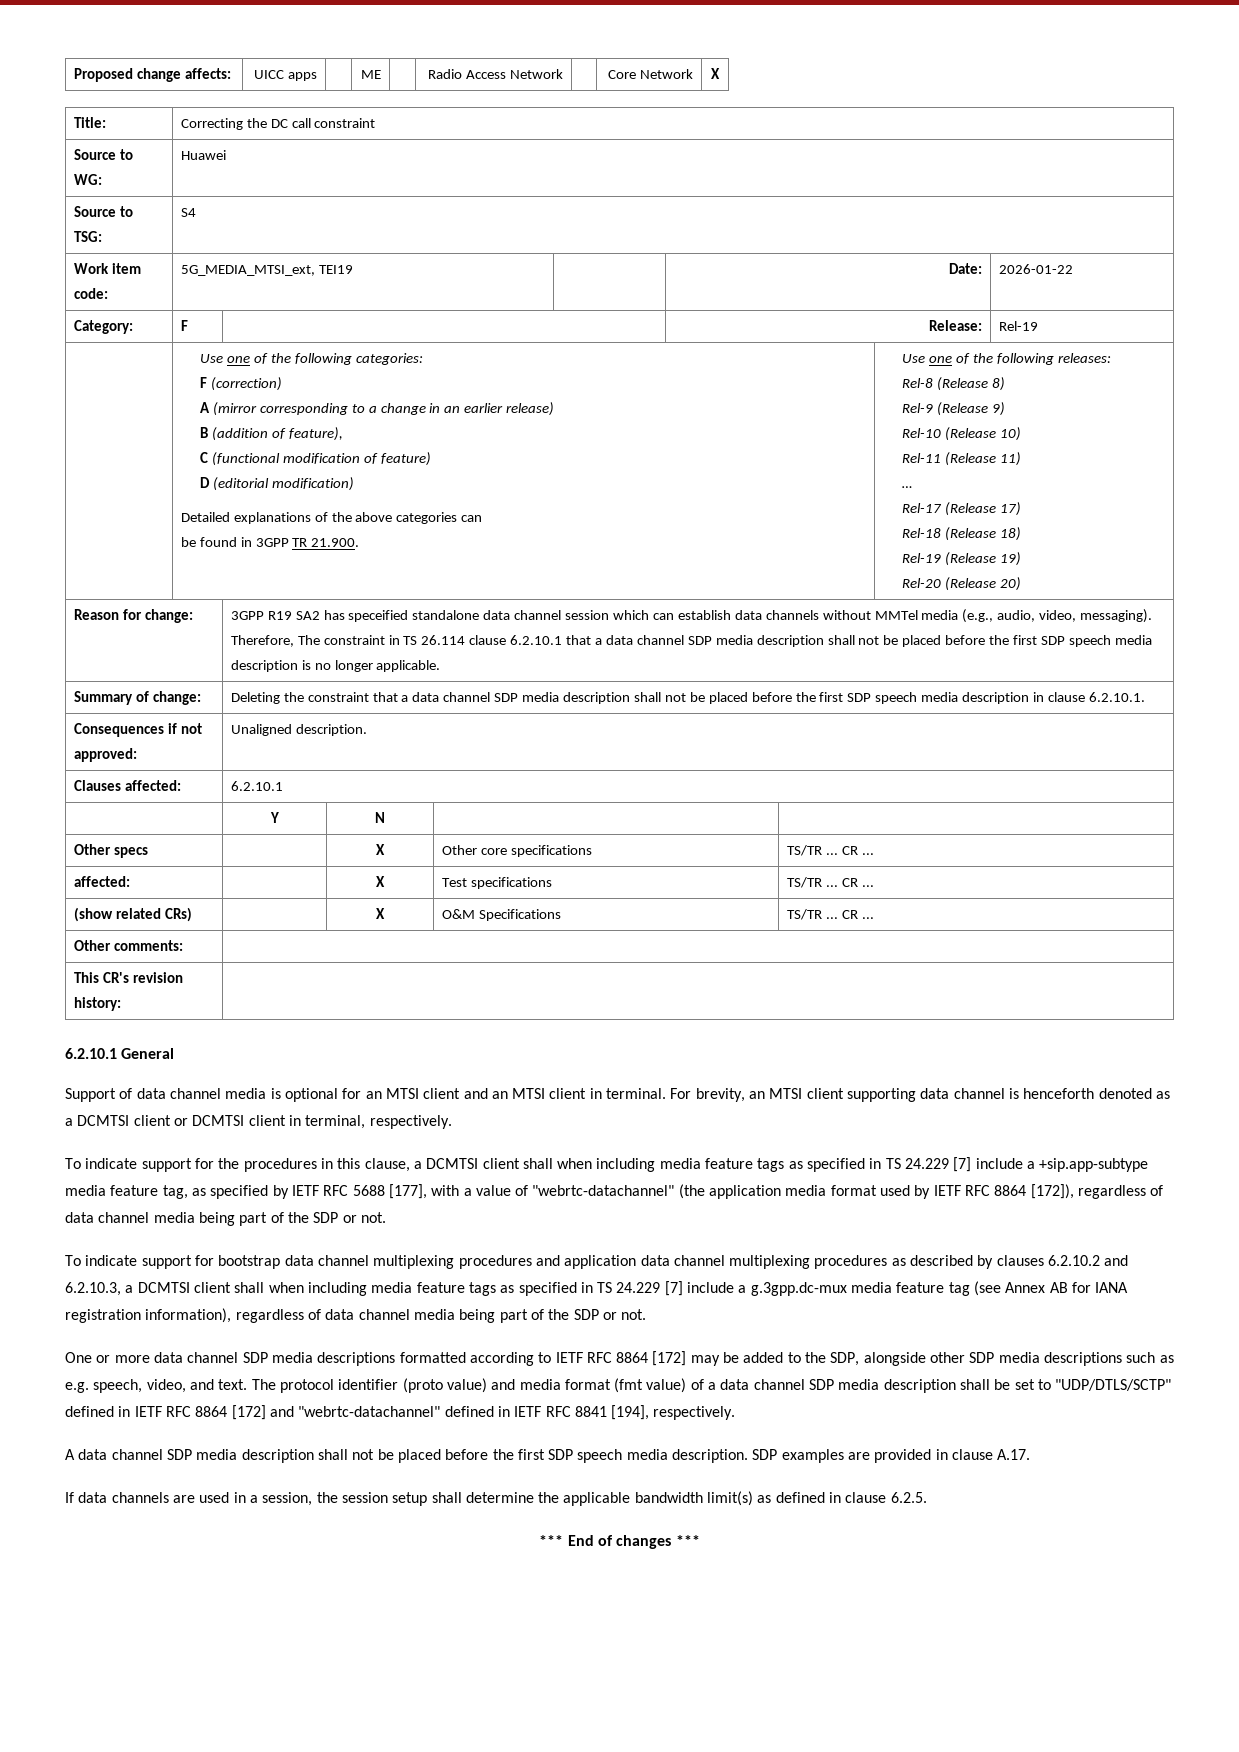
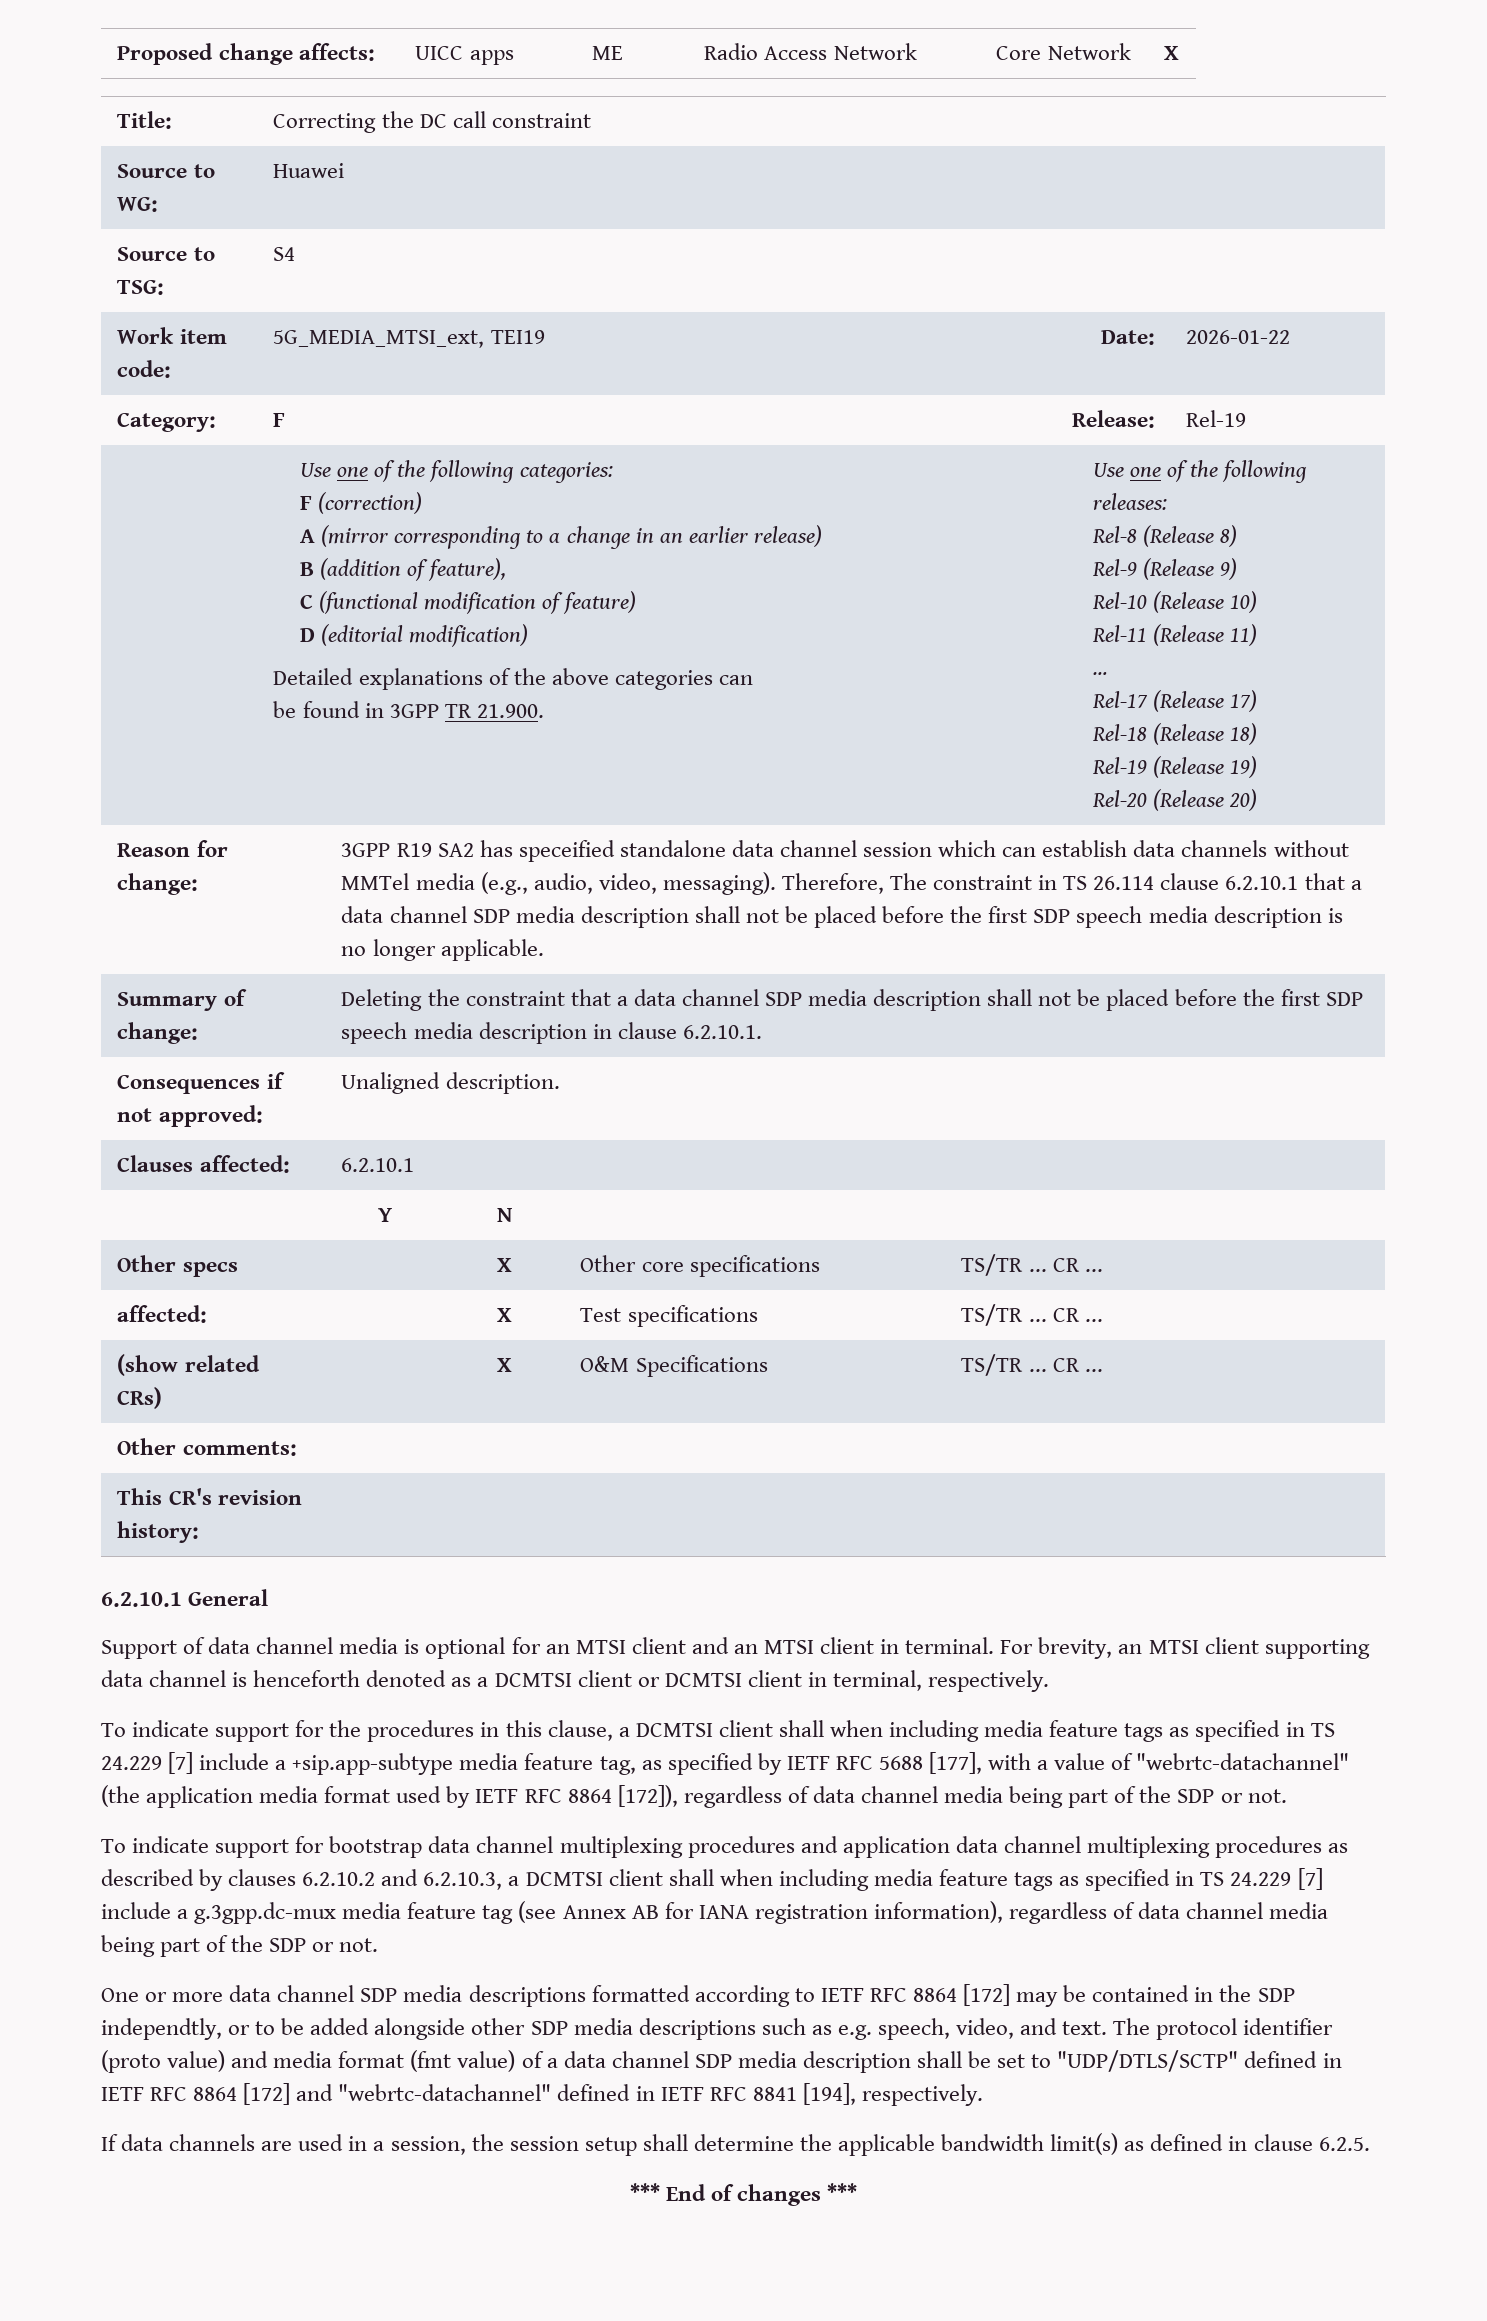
- One or more data channel SDP media descriptions formatted according to IETF RFC 8864 [172] may be added to the SDP, alongside other SDP media descriptions such as e.g. speech, video, and text.
+ One or more data channel SDP media descriptions formatted according to IETF RFC 8864 [172] may be contained in the SDP independtly, or to be added alongside other SDP media descriptions such as e.g. speech, video, and text.
- A data channel SDP media description shall not be placed before the first SDP speech media description. SDP examples are provided in clause A.17.

